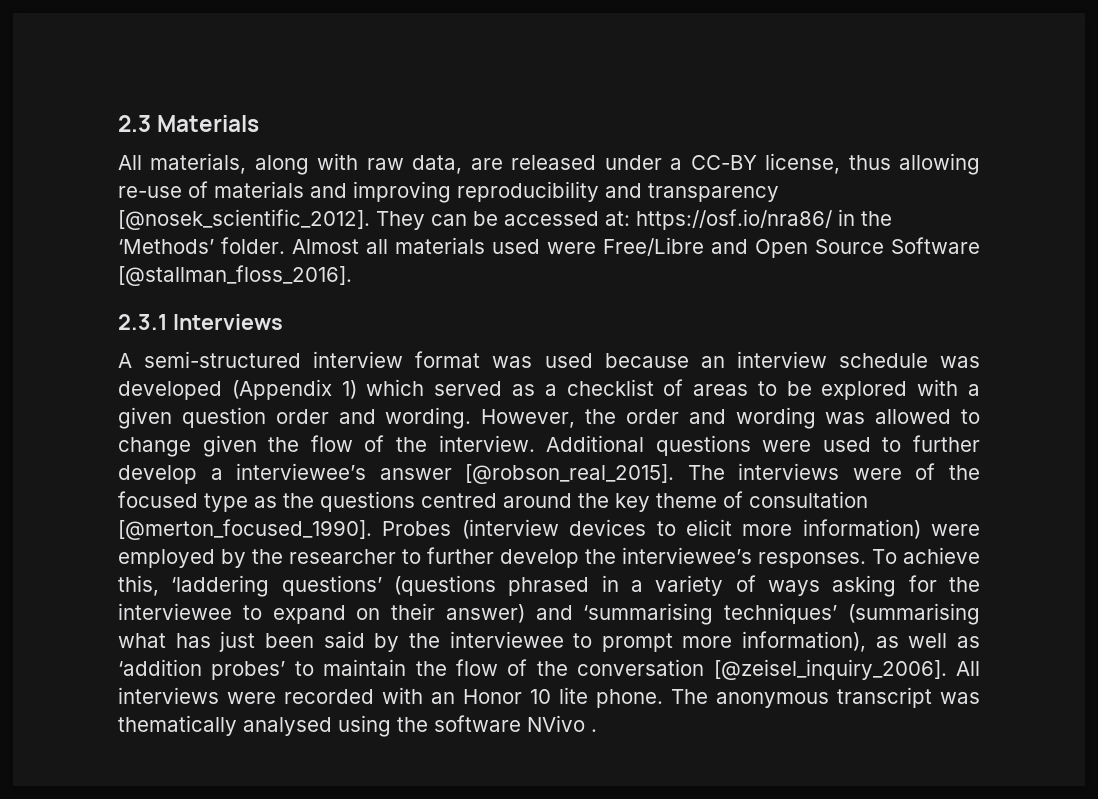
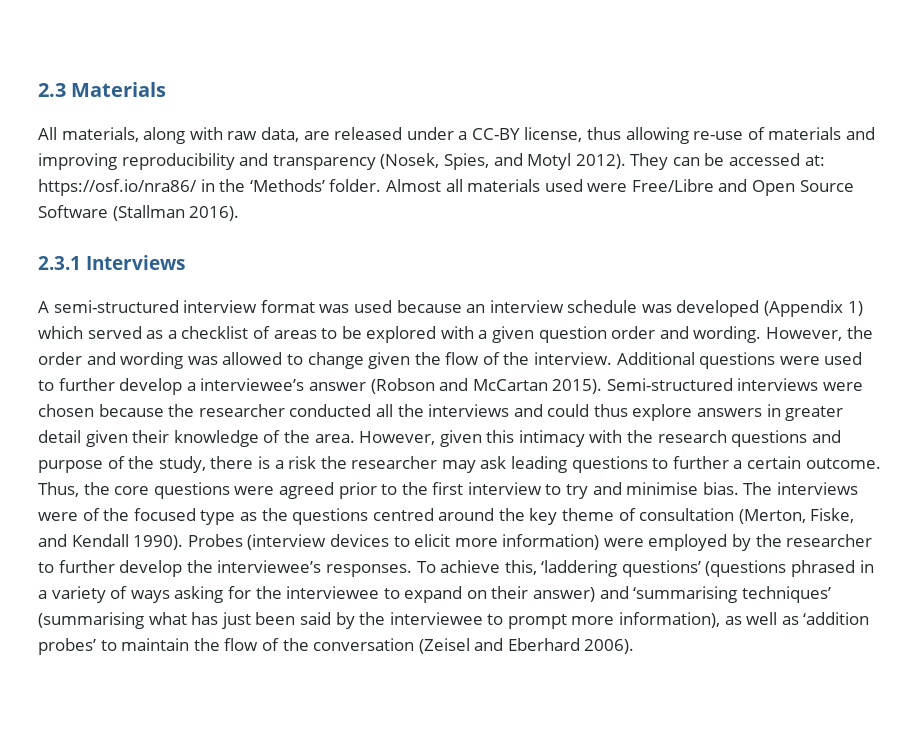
- All materials, along with raw data, are released under a CC-BY license, thus allowing re-use of materials and improving reproducibility and transparency [@nosek_scientific_2012].
+ All materials, along with raw data, are released under a CC-BY license, thus allowing re-use of materials and improving reproducibility and transparency (Nosek, Spies, and Motyl 2012).
- Almost all materials used were Free/Libre and Open Source Software [@stallman_floss_2016].
+ Almost all materials used were Free/Libre and Open Source Software (Stallman 2016).
- Additional questions were used to further develop a interviewee’s answer [@robson_real_2015].
+ Additional questions were used to further develop a interviewee’s answer (Robson and McCartan 2015). Semi-structured interviews were chosen because the researcher conducted all the interviews and could thus explore answers in greater detail given their knowledge of the area. However, given this intimacy with the research questions and purpose of the study, there is a risk the researcher may ask leading questions to further a certain outcome. Thus, the core questions were agreed prior to the first interview to try and minimise bias.
- The interviews were of the focused type as the questions centred around the key theme of consultation [@merton_focused_1990].
+ The interviews were of the focused type as the questions centred around the key theme of consultation (Merton, Fiske, and Kendall 1990).
- To achieve this, ‘laddering questions’ (questions phrased in a variety of ways asking for the interviewee to expand on their answer) and ‘summarising techniques’ (summarising what has just been said by the interviewee to prompt more information), as well as ‘addition probes’ to maintain the flow of the conversation [@zeisel_inquiry_2006]. All interviews were recorded with an Honor 10 lite phone. The anonymous transcript was thematically analysed using the software NVivo .
+ To achieve this, ‘laddering questions’ (questions phrased in a variety of ways asking for the interviewee to expand on their answer) and ‘summarising techniques’ (summarising what has just been said by the interviewee to prompt more information), as well as ‘addition probes’ to maintain the flow of the conversation (Zeisel and Eberhard 2006).

